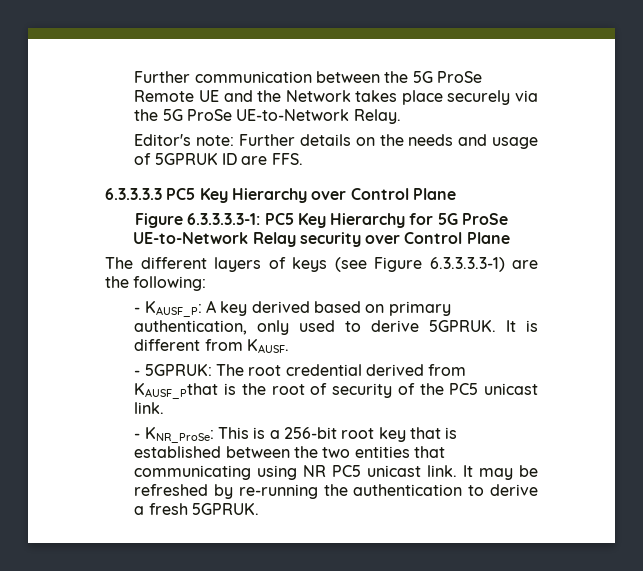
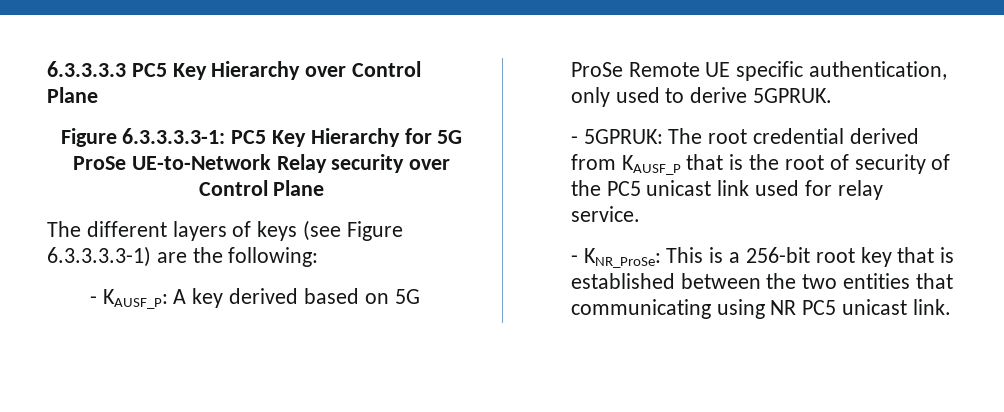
- Further communication between the 5G ProSe Remote UE and the Network takes place securely via the 5G ProSe UE-to-Network Relay.
- Editor's note: Further details on the needs and usage of 5GPRUK ID are FFS.
- - KAUSF_P: A key derived based on primary authentication, only used to derive 5GPRUK. It is different from KAUSF.
+ - KAUSF_P: A key derived based on 5G ProSe Remote UE specific authentication, only used to derive 5GPRUK.
- - 5GPRUK: The root credential derived from KAUSF_Pthat is the root of security of the PC5 unicast link.
+ - 5GPRUK: The root credential derived from KAUSF_P that is the root of security of the PC5 unicast link used for relay service.
- It may be refreshed by re-running the authentication to derive a fresh 5GPRUK.

